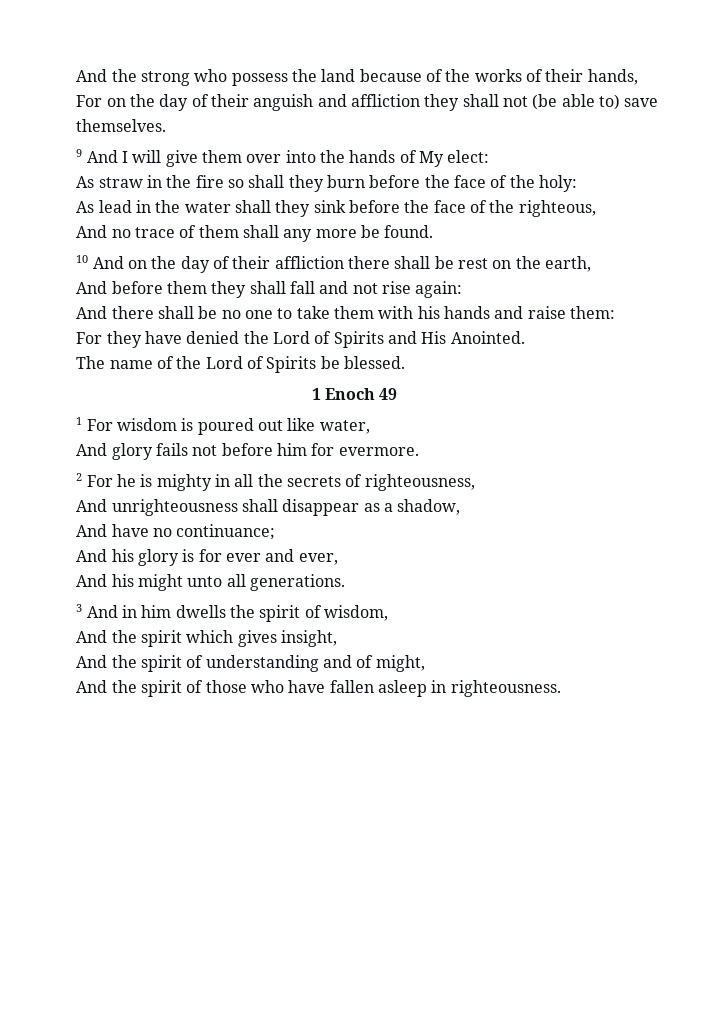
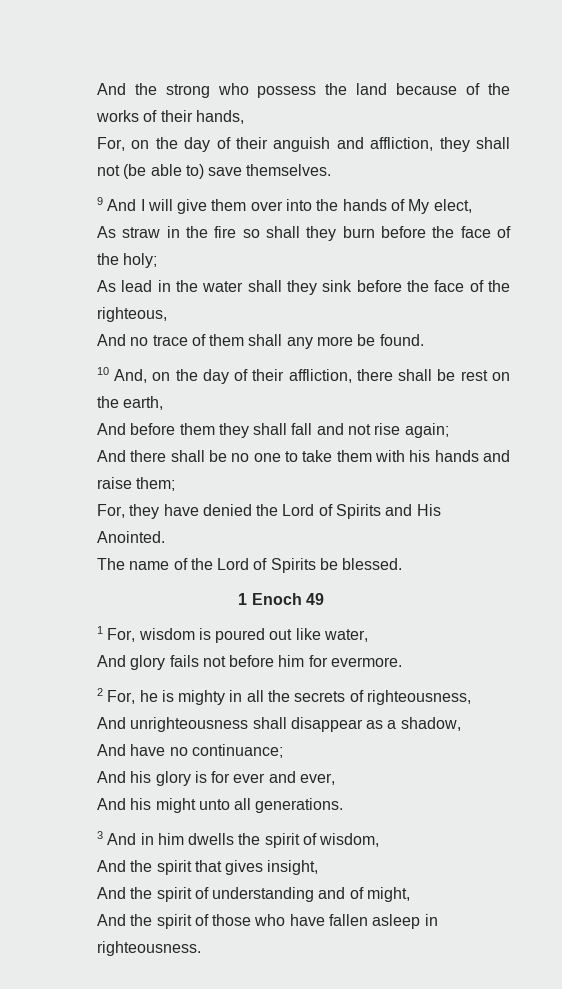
- For on the day of their anguish and affliction they shall not (be able to) save themselves.
+ For, on the day of their anguish and affliction, they shall not (be able to) save themselves.
- 9 And I will give them over into the hands of My elect:
+ 9 And I will give them over into the hands of My elect,
- As straw in the fire so shall they burn before the face of the holy:
+ As straw in the fire so shall they burn before the face of the holy;
- 10 And on the day of their affliction there shall be rest on the earth,
+ 10 And, on the day of their affliction, there shall be rest on the earth,
- And before them they shall fall and not rise again:
+ And before them they shall fall and not rise again;
- And there shall be no one to take them with his hands and raise them:
- For they have denied the Lord of Spirits and His Anointed.
+ And there shall be no one to take them with his hands and raise them;
+ For, they have denied the Lord of Spirits and His Anointed.
- 1 For wisdom is poured out like water,
+ 1 For, wisdom is poured out like water,
- 2 For he is mighty in all the secrets of righteousness,
+ 2 For, he is mighty in all the secrets of righteousness,
- And the spirit which gives insight,
+ And the spirit that gives insight,

